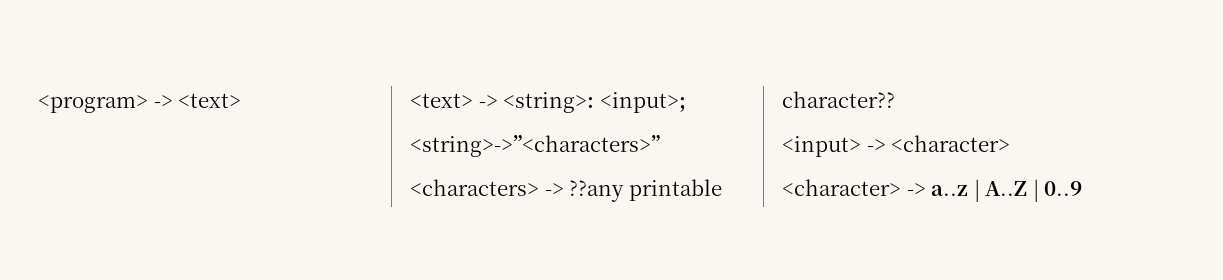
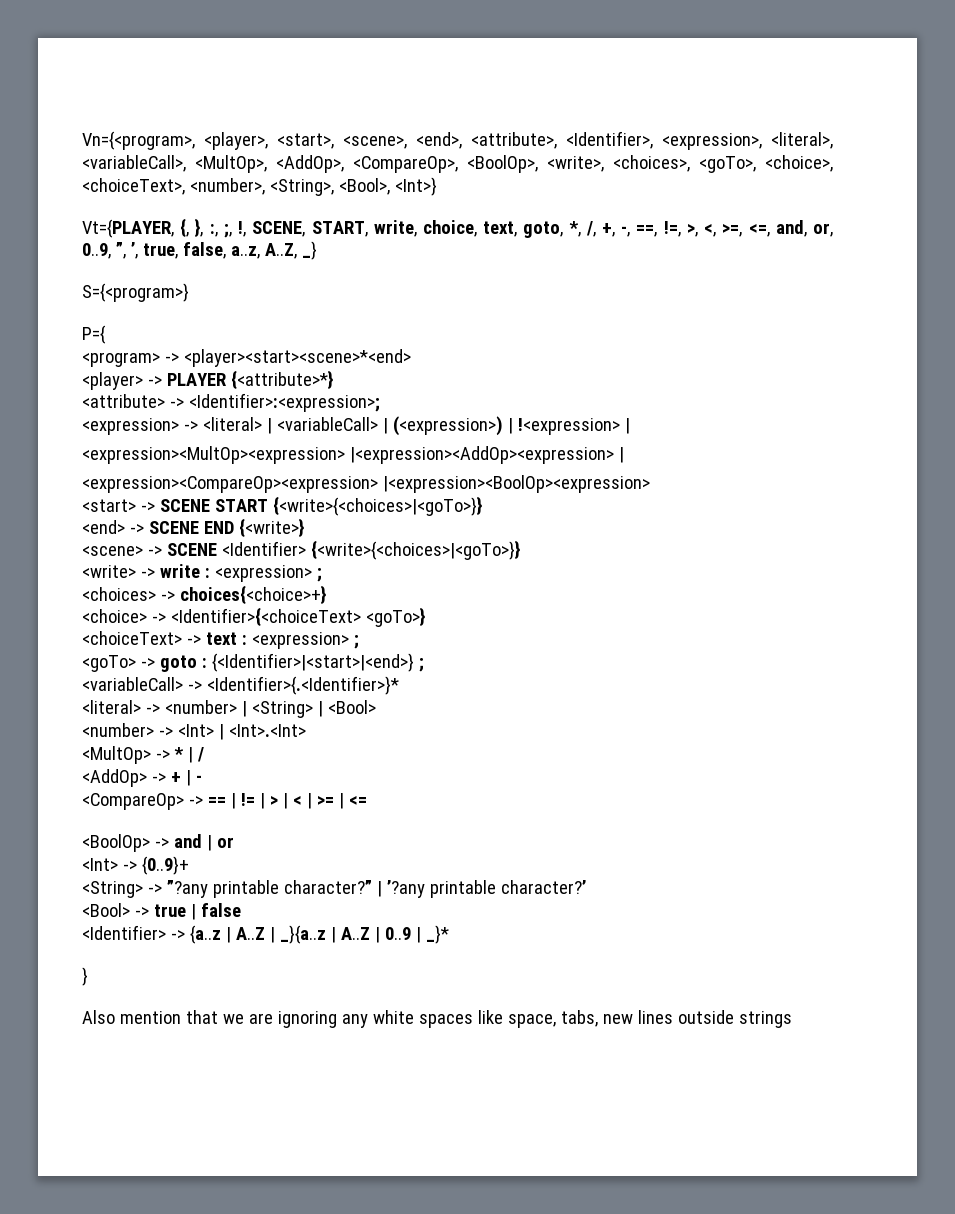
- <program> -> <text>
- <text> -> <string>: <input>;
- <string>->”<characters>”
- <characters> -> ??any printable character??
- <input> -> <character>
- <character> -> a..z | A..Z | 0..9
+ Vn={<program>, <player>, <start>, <scene>, <end>, <attribute>, <Identifier>, <expression>, <literal>, <variableCall>, <MultOp>, <AddOp>, <CompareOp>, <BoolOp>, <write>, <choices>, <goTo>, <choice>, <choiceText>, <number>, <String>, <Bool>, <Int>}
+ Vt={PLAYER, {, }, :, ;, !, SCENE, START, write, choice, text, goto, *, /, +, -, ==, !=, >, <, >=, <=, and, or, 0..9, ”, ’, true, false, a..z, A..Z, _}
+ S={<program>}
+ P={
+ <program> -> <player><start><scene>*<end>
+ <player> -> PLAYER {<attribute>*}
+ <attribute> -> <Identifier>:<expression>;
+ <expression> -> <literal> | <variableCall> | (<expression>) | !<expression> |
+ <expression><MultOp><expression> |<expression><AddOp><expression> |
+ <expression><CompareOp><expression> |<expression><BoolOp><expression>
+ <start> -> SCENE START {<write>{<choices>|<goTo>}}
+ <end> -> SCENE END {<write>}
+ <scene> -> SCENE <Identifier> {<write>{<choices>|<goTo>}}
+ <write> -> write : <expression> ;
+ <choices> -> choices{<choice>+}
+ <choice> -> <Identifier>{<choiceText> <goTo>}
+ <choiceText> -> text : <expression> ;
+ <goTo> -> goto : {<Identifier>|<start>|<end>} ;
+ <variableCall> -> <Identifier>{.<Identifier>}*
+ <literal> -> <number> | <String> | <Bool>
+ <number> -> <Int> | <Int>.<Int>
+ <MultOp> -> * | /
+ <AddOp> -> + | -
+ <CompareOp> -> == | != | > | < | >= | <=
+ <BoolOp> -> and | or
+ <Int> -> {0..9}+
+ <String> -> ”?any printable character?” | ’?any printable character?’
+ <Bool> -> true | false
+ <Identifier> -> {a..z | A..Z | _}{a..z | A..Z | 0..9 | _}*
+ }
+ Also mention that we are ignoring any white spaces like space, tabs, new lines outside strings

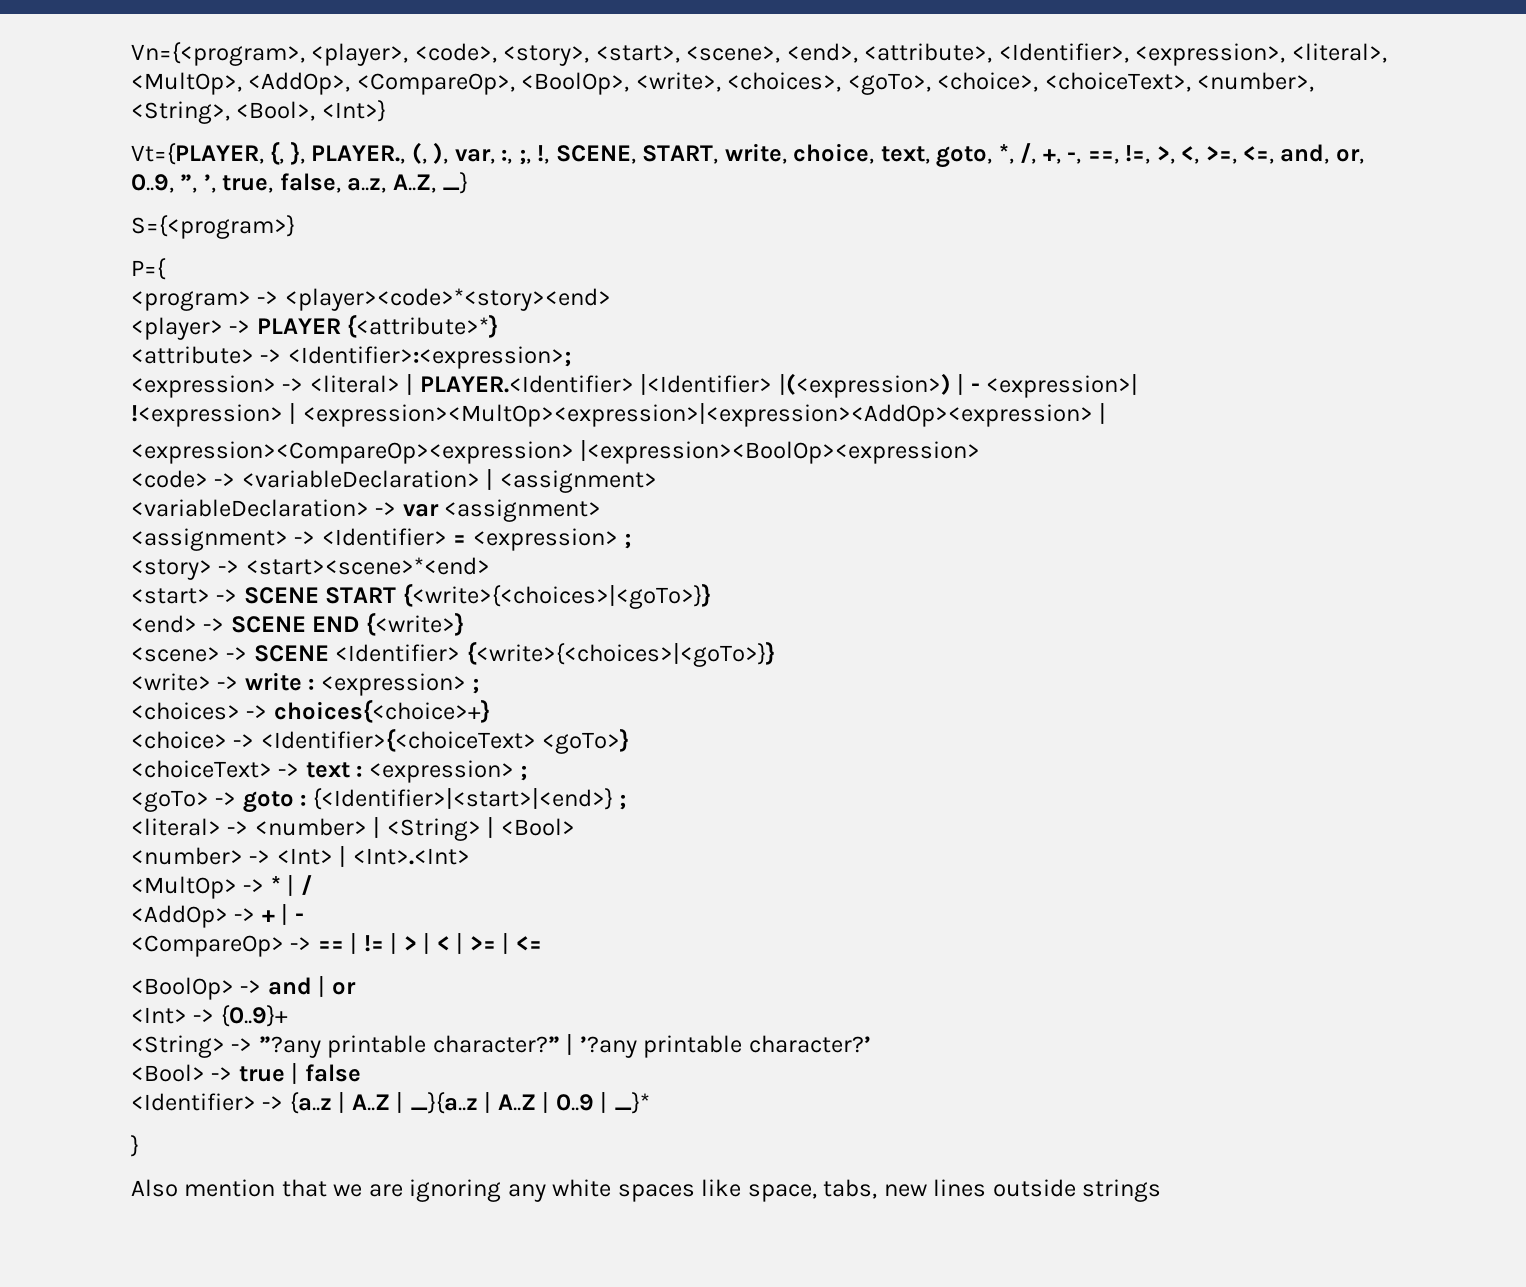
- Vn={<program>, <player>, <start>, <scene>, <end>, <attribute>, <Identifier>, <expression>, <literal>, <variableCall>, <MultOp>, <AddOp>, <CompareOp>, <BoolOp>, <write>, <choices>, <goTo>, <choice>, <choiceText>, <number>, <String>, <Bool>, <Int>}
+ Vn={<program>, <player>, <code>, <story>, <start>, <scene>, <end>, <attribute>, <Identifier>, <expression>, <literal>, <MultOp>, <AddOp>, <CompareOp>, <BoolOp>, <write>, <choices>, <goTo>, <choice>, <choiceText>, <number>, <String>, <Bool>, <Int>}
- Vt={PLAYER, {, }, :, ;, !, SCENE, START, write, choice, text, goto, *, /, +, -, ==, !=, >, <, >=, <=, and, or, 0..9, ”, ’, true, false, a..z, A..Z, _}
+ Vt={PLAYER, {, }, PLAYER., (, ), var, :, ;, !, SCENE, START, write, choice, text, goto, *, /, +, -, ==, !=, >, <, >=, <=, and, or, 0..9, ”, ’, true, false, a..z, A..Z, _}
- <program> -> <player><start><scene>*<end>
+ <program> -> <player><code>*<story><end>
- <expression> -> <literal> | <variableCall> | (<expression>) | !<expression> |
- <expression><MultOp><expression> |<expression><AddOp><expression> |
+ <expression> -> <literal> | PLAYER.<Identifier> |<Identifier> |(<expression>) | - <expression>|
+ !<expression> | <expression><MultOp><expression>|<expression><AddOp><expression> |
+ <code> -> <variableDeclaration> | <assignment>
+ <variableDeclaration> -> var <assignment>
+ <assignment> -> <Identifier> = <expression> ;
+ <story> -> <start><scene>*<end>
- <variableCall> -> <Identifier>{.<Identifier>}*

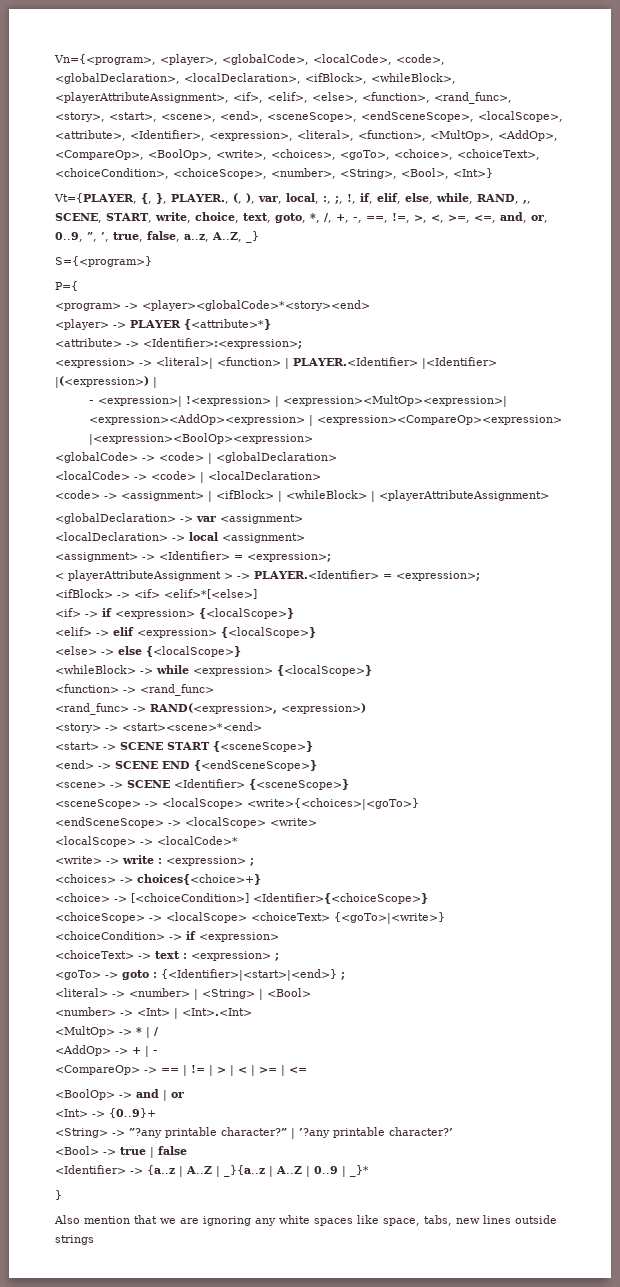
- Vn={<program>, <player>, <code>, <story>, <start>, <scene>, <end>, <attribute>, <Identifier>, <expression>, <literal>, <MultOp>, <AddOp>, <CompareOp>, <BoolOp>, <write>, <choices>, <goTo>, <choice>, <choiceText>, <number>, <String>, <Bool>, <Int>}
+ Vn={<program>, <player>, <globalCode>, <localCode>, <code>, <globalDeclaration>, <localDeclaration>, <ifBlock>, <whileBlock>, <playerAttributeAssignment>, <if>, <elif>, <else>, <function>, <rand_func>, <story>, <start>, <scene>, <end>, <sceneScope>, <endSceneScope>, <localScope>, <attribute>, <Identifier>, <expression>, <literal>, <function>, <MultOp>, <AddOp>, <CompareOp>, <BoolOp>, <write>, <choices>, <goTo>, <choice>, <choiceText>, <choiceCondition>, <choiceScope>, <number>, <String>, <Bool>, <Int>}
- Vt={PLAYER, {, }, PLAYER., (, ), var, :, ;, !, SCENE, START, write, choice, text, goto, *, /, +, -, ==, !=, >, <, >=, <=, and, or, 0..9, ”, ’, true, false, a..z, A..Z, _}
+ Vt={PLAYER, {, }, PLAYER., (, ), var, local, :, ;, !, if, elif, else, while, RAND, ,, SCENE, START, write, choice, text, goto, *, /, +, -, ==, !=, >, <, >=, <=, and, or, 0..9, ”, ’, true, false, a..z, A..Z, _}
- <program> -> <player><code>*<story><end>
+ <program> -> <player><globalCode>*<story><end>
- <expression> -> <literal> | PLAYER.<Identifier> |<Identifier> |(<expression>) | - <expression>|
- !<expression> | <expression><MultOp><expression>|<expression><AddOp><expression> |
- <expression><CompareOp><expression> |<expression><BoolOp><expression>
+ <expression> -> <literal>| <function> | PLAYER.<Identifier> |<Identifier> |(<expression>) |
+ - <expression>| !<expression> | <expression><MultOp><expression>| <expression><AddOp><expression> | <expression><CompareOp><expression> |<expression><BoolOp><expression>
- <code> -> <variableDeclaration> | <assignment>
- <variableDeclaration> -> var <assignment>
+ <globalCode> -> <code> | <globalDeclaration>
+ <localCode> -> <code> | <localDeclaration>
+ <code> -> <assignment> | <ifBlock> | <whileBlock> | <playerAttributeAssignment>
+ <globalDeclaration> -> var <assignment>
+ <localDeclaration> -> local <assignment>
- <assignment> -> <Identifier> = <expression> ;
+ <assignment> -> <Identifier> = <expression>;
+ < playerAttributeAssignment > -> PLAYER.<Identifier> = <expression>;
+ <ifBlock> -> <if> <elif>*[<else>]
+ <if> -> if <expression> {<localScope>}
+ <elif> -> elif <expression> {<localScope>}
+ <else> -> else {<localScope>}
+ <whileBlock> -> while <expression> {<localScope>}
+ <function> -> <rand_func>
+ <rand_func> -> RAND(<expression>, <expression>)
- <start> -> SCENE START {<write>{<choices>|<goTo>}}
+ <start> -> SCENE START {<sceneScope>}
- <end> -> SCENE END {<write>}
+ <end> -> SCENE END {<endSceneScope>}
- <scene> -> SCENE <Identifier> {<write>{<choices>|<goTo>}}
+ <scene> -> SCENE <Identifier> {<sceneScope>}
+ <sceneScope> -> <localScope> <write>{<choices>|<goTo>}
+ <endSceneScope> -> <localScope> <write>
+ <localScope> -> <localCode>*
- <choice> -> <Identifier>{<choiceText> <goTo>}
+ <choice> -> [<choiceCondition>] <Identifier>{<choiceScope>}
+ <choiceScope> -> <localScope> <choiceText> {<goTo>|<write>}
+ <choiceCondition> -> if <expression>

